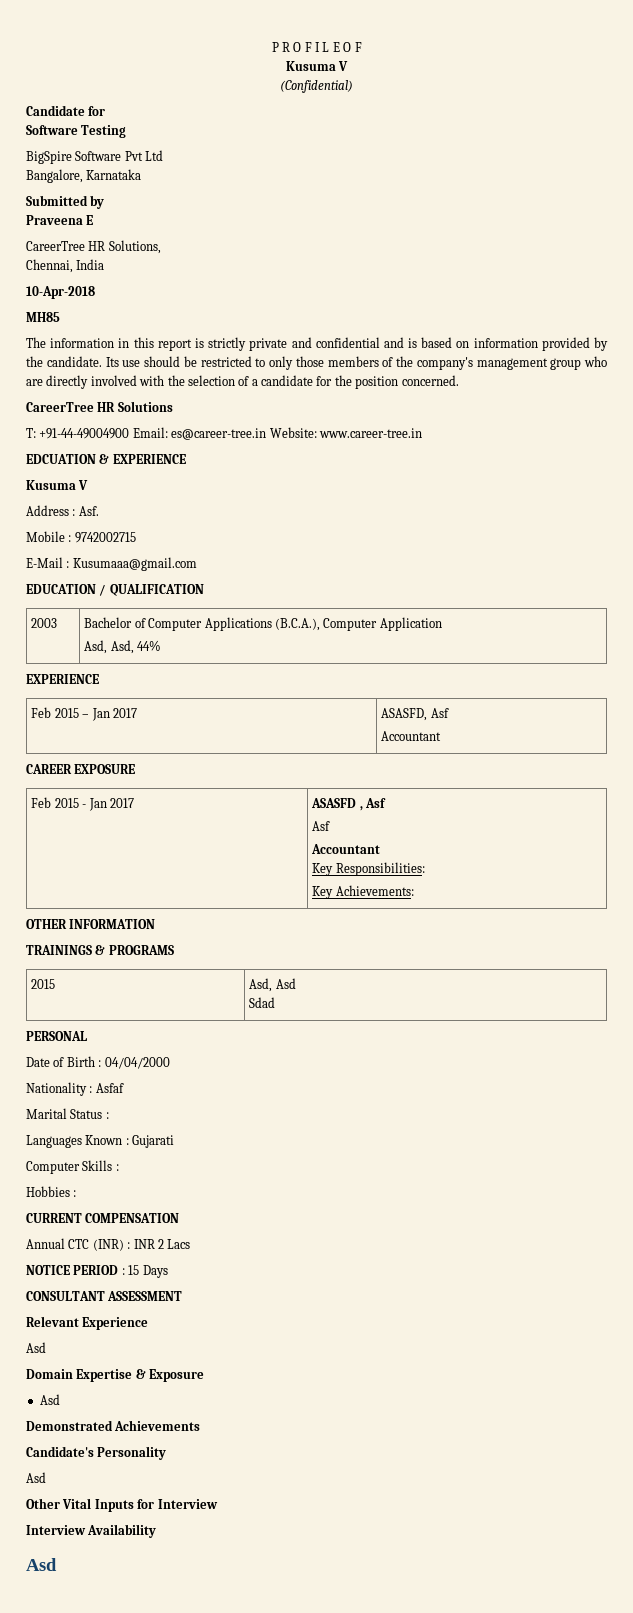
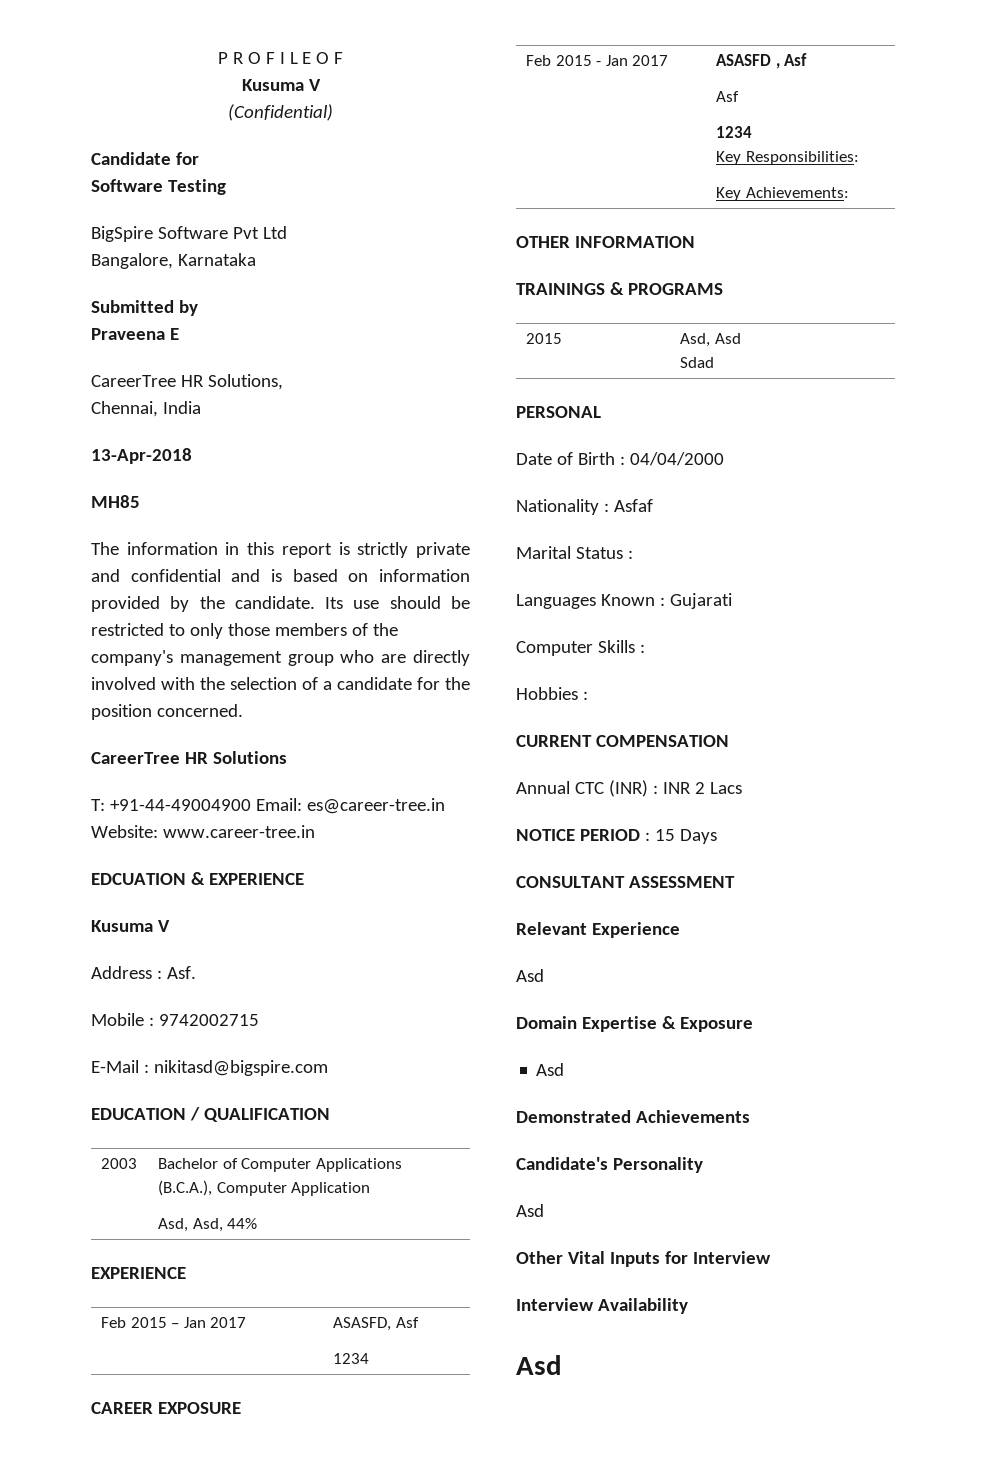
- 10-Apr-2018
+ 13-Apr-2018
- E-Mail : Kusumaaa@gmail.com
+ E-Mail : nikitasd@bigspire.com
  Feb 2015 – Jan 2017 | ASASFD, Asf
- Accountant
+ 1234
  Feb 2015 - Jan 2017 | ASASFD , Asf
  Asf
- Accountant
+ 1234

